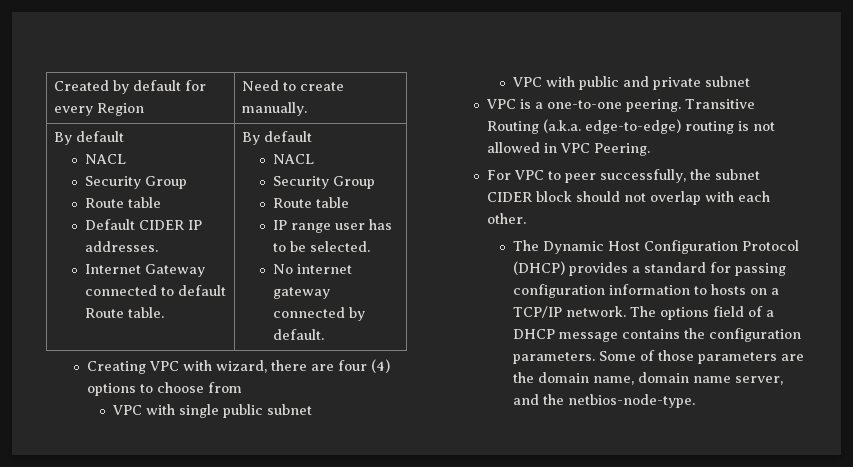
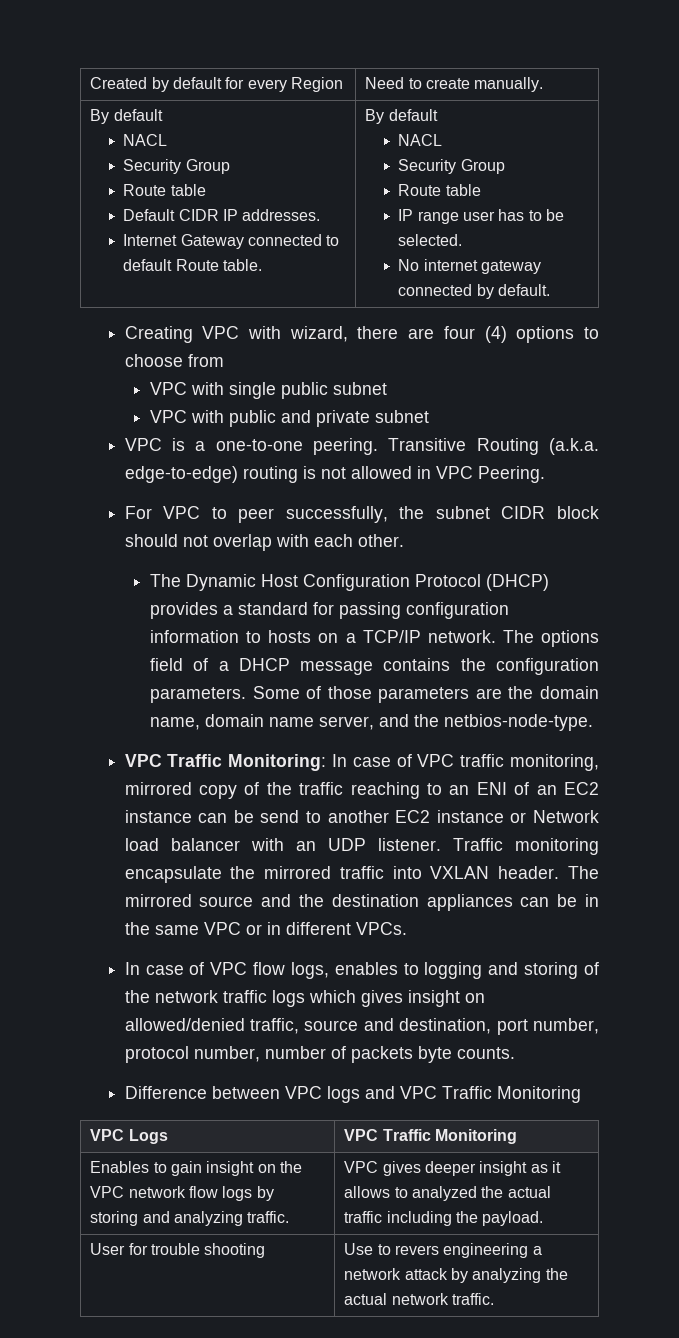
  Created by default for every Region | Need to create manually.
  By default
  NACL
  Security Group
  Route table
- Default CIDER IP addresses.
+ Default CIDR IP addresses.
- For VPC to peer successfully, the subnet CIDER block should not overlap with each other.
+ For VPC to peer successfully, the subnet CIDR block should not overlap with each other.
+ VPC Traffic Monitoring: In case of VPC traffic monitoring, mirrored copy of the traffic reaching to an ENI of an EC2 instance can be send to another EC2 instance or Network load balancer with an UDP listener. Traffic monitoring encapsulate the mirrored traffic into VXLAN header. The mirrored source and the destination appliances can be in the same VPC or in different VPCs.
+ In case of VPC flow logs, enables to logging and storing of the network traffic logs which gives insight on allowed/denied traffic, source and destination, port number, protocol number, number of packets byte counts.
+ Difference between VPC logs and VPC Traffic Monitoring
+ VPC Logs | VPC Traffic Monitoring
+ Enables to gain insight on the VPC network flow logs by storing and analyzing traffic. | VPC gives deeper insight as it allows to analyzed the actual traffic including the payload.
+ User for trouble shooting | Use to revers engineering a network attack by analyzing the actual network traffic.

